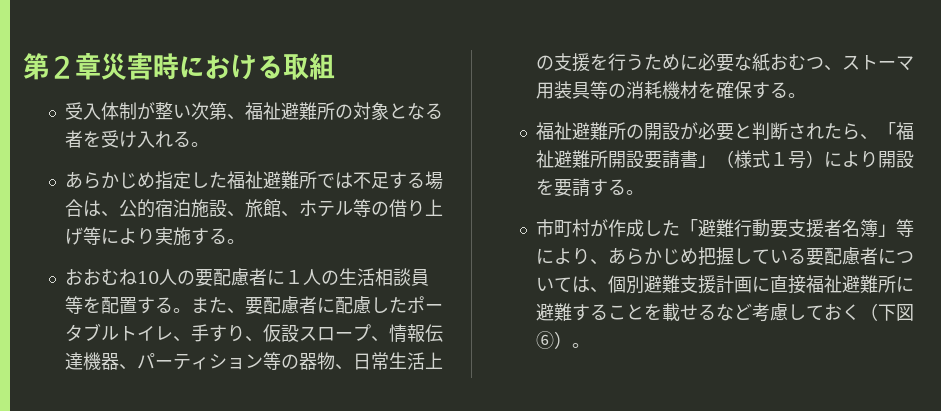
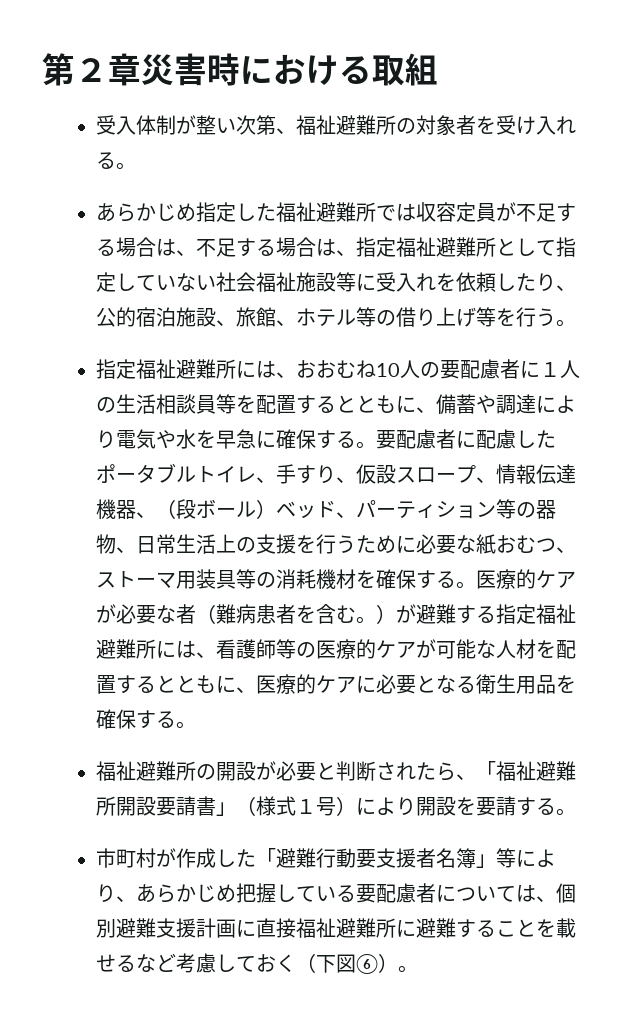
- 受入体制が整い次第、福祉避難所の対象となる者を受け入れる。
+ 受入体制が整い次第、福祉避難所の対象者を受け入れる。
- あらかじめ指定した福祉避難所では不足する場合は、公的宿泊施設、旅館、ホテル等の借り上げ等により実施する。
- おおむね10人の要配慮者に１人の生活相談員等を配置する。また、要配慮者に配慮したポータブルトイレ、手すり、仮設スロープ、情報伝達機器、パーティション等の器物、日常生活上の支援を行うために必要な紙おむつ、ストーマ用装具等の消耗機材を確保する。
+ あらかじめ指定した福祉避難所では収容定員が不足する場合は、不足する場合は、指定福祉避難所として指定していない社会福祉施設等に受入れを依頼したり、公的宿泊施設、旅館、ホテル等の借り上げ等を行う。
+ 指定福祉避難所には、おおむね10人の要配慮者に１人の生活相談員等を配置するとともに、備蓄や調達により電気や水を早急に確保する。要配慮者に配慮したポータブルトイレ、手すり、仮設スロープ、情報伝達機器、（段ボール）ベッド、パーティション等の器物、日常生活上の支援を行うために必要な紙おむつ、ストーマ用装具等の消耗機材を確保する。医療的ケアが必要な者（難病患者を含む。）が避難する指定福祉避難所には、看護師等の医療的ケアが可能な人材を配置するとともに、医療的ケアに必要となる衛生用品を確保する。

